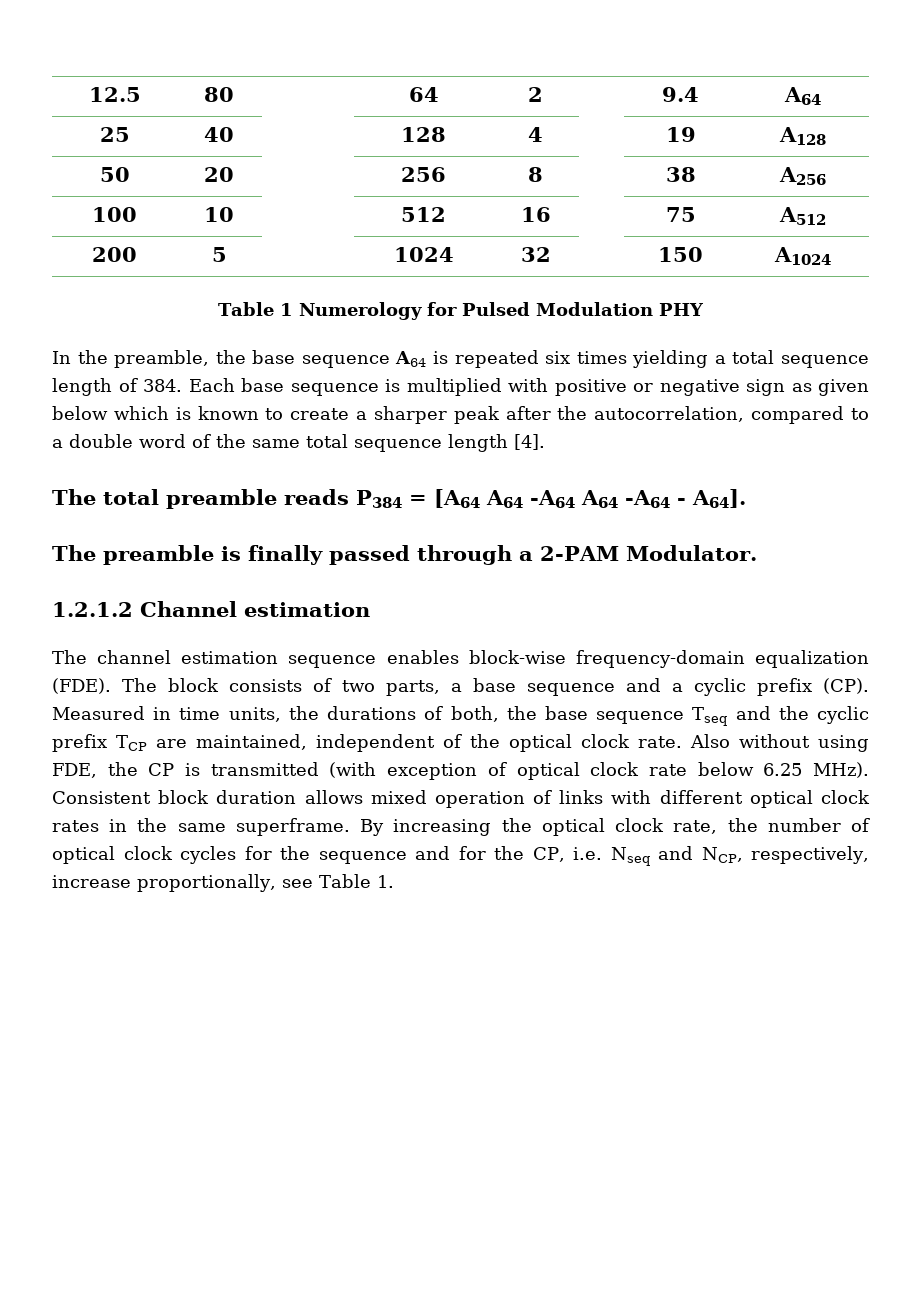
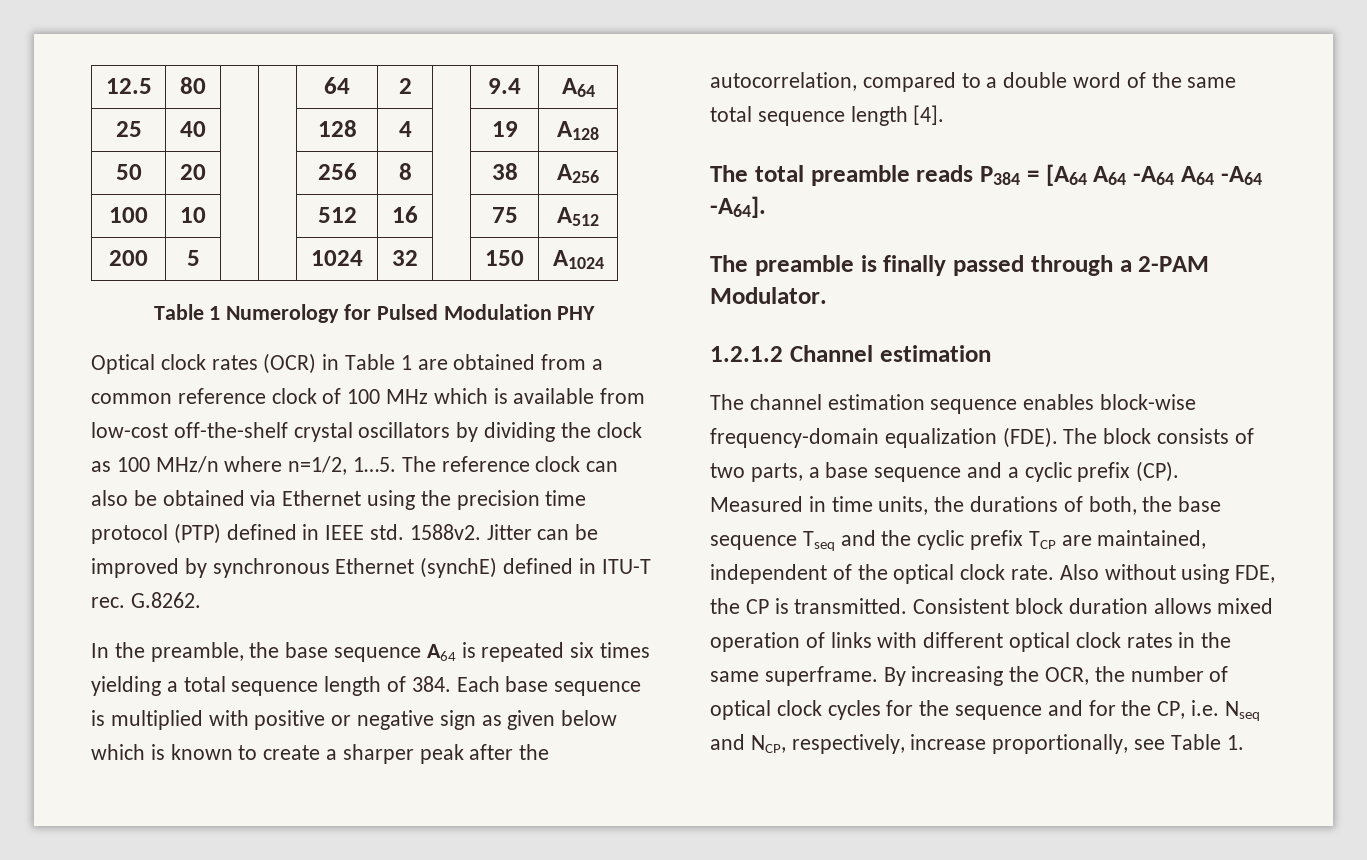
+ Optical clock rates (OCR) in Table 1 are obtained from a common reference clock of 100 MHz which is available from low-cost off-the-shelf crystal oscillators by dividing the clock as 100 MHz/n where n=1/2, 1…5. The reference clock can also be obtained via Ethernet using the precision time protocol (PTP) defined in IEEE std. 1588v2. Jitter can be improved by synchronous Ethernet (synchE) defined in ITU-T rec. G.8262.
- The total preamble reads P384 = [A64 A64 -A64 A64 -A64 - A64].
+ The total preamble reads P384 = [A64 A64 -A64 A64 -A64 -A64].
- Also without using FDE, the CP is transmitted (with exception of optical clock rate below 6.25 MHz).
+ Also without using FDE, the CP is transmitted.
- By increasing the optical clock rate, the number of optical clock cycles for the sequence and for the CP, i.e. Nseq and NCP, respectively, increase proportionally, see Table 1.
+ By increasing the OCR, the number of optical clock cycles for the sequence and for the CP, i.e. Nseq and NCP, respectively, increase proportionally, see Table 1.

